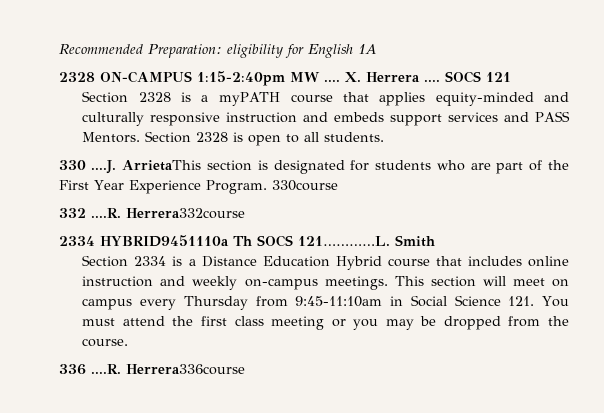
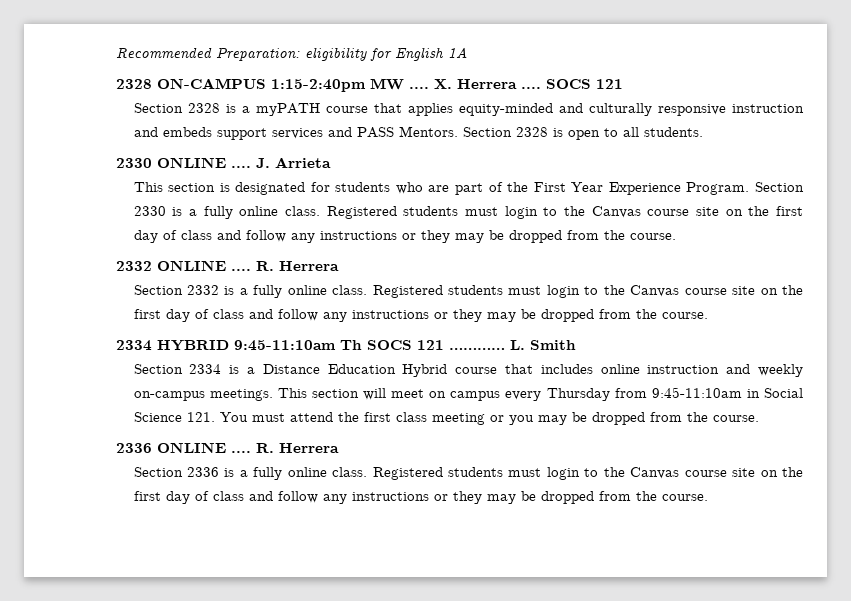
- 330 ....J. ArrietaThis section is designated for students who are part of the First Year Experience Program.
+ 2330 ONLINE .... J. Arrieta
+ This section is designated for students who are part of the First Year Experience Program.
- 330course
- 332 ....R. Herrera332course
- 2334 HYBRID9451110a Th SOCS 121…………L. Smith
+ Section 2330 is a fully online class. Registered students must login to the Canvas course site on the first day of class and follow any instructions or they may be dropped from the course.
+ 2332 ONLINE .... R. Herrera
+ Section 2332 is a fully online class. Registered students must login to the Canvas course site on the first day of class and follow any instructions or they may be dropped from the course.
+ 2334 HYBRID 9:45-11:10am Th SOCS 121 ………… L. Smith
- 336 ....R. Herrera336course
+ 2336 ONLINE .... R. Herrera
+ Section 2336 is a fully online class. Registered students must login to the Canvas course site on the first day of class and follow any instructions or they may be dropped from the course.

